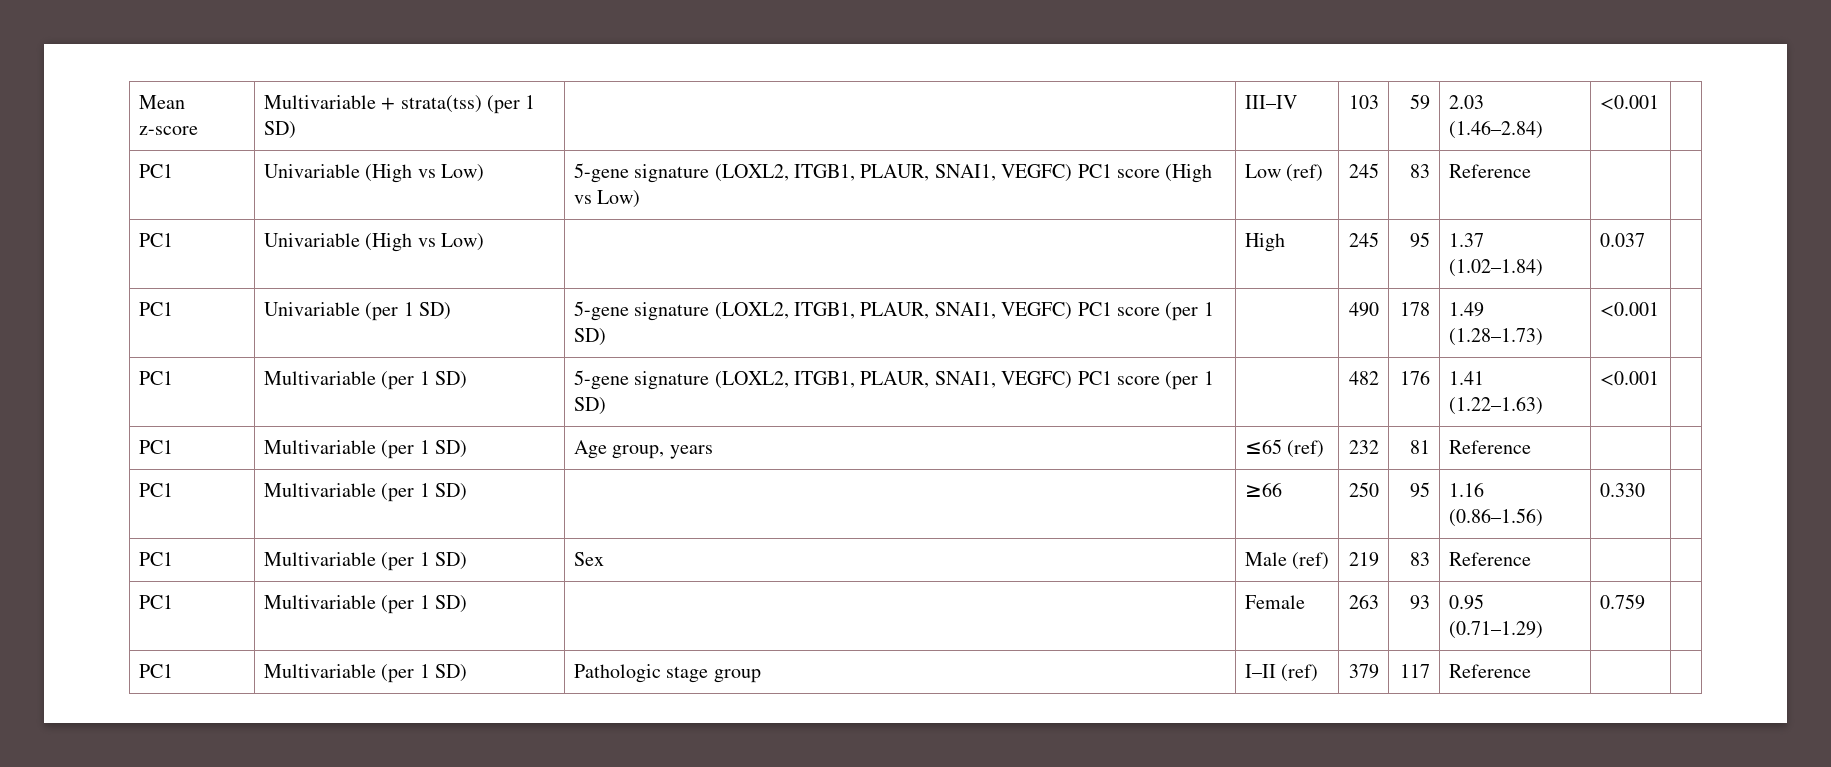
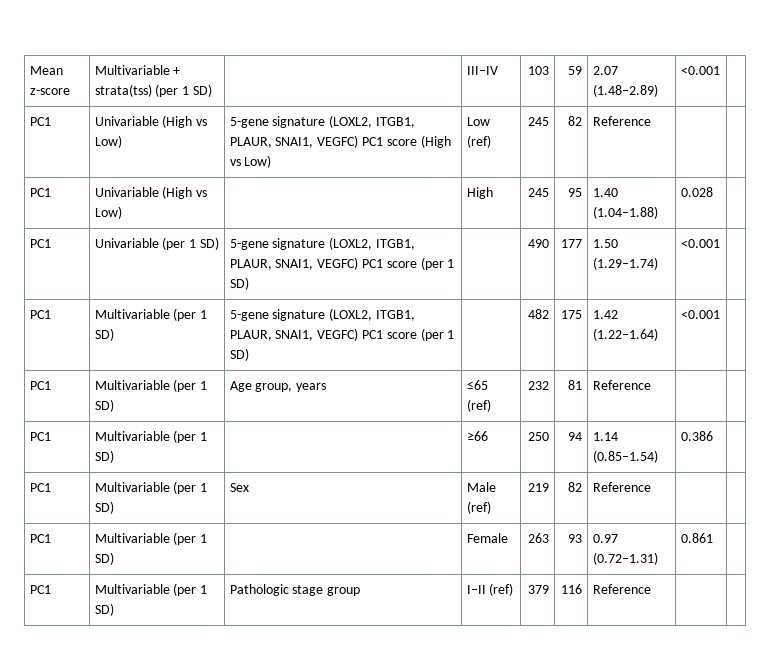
- Mean z-score | Multivariable + strata(tss) (per 1 SD) | | III–IV | 103 | 59 | 2.03 (1.46–2.84) | <0.001 |
+ Mean z-score | Multivariable + strata(tss) (per 1 SD) | | III–IV | 103 | 59 | 2.07 (1.48–2.89) | <0.001 |
- PC1 | Univariable (High vs Low) | 5-gene signature (LOXL2, ITGB1, PLAUR, SNAI1, VEGFC) PC1 score (High vs Low) | Low (ref) | 245 | 83 | Reference | |
+ PC1 | Univariable (High vs Low) | 5-gene signature (LOXL2, ITGB1, PLAUR, SNAI1, VEGFC) PC1 score (High vs Low) | Low (ref) | 245 | 82 | Reference | |
- PC1 | Univariable (High vs Low) | | High | 245 | 95 | 1.37 (1.02–1.84) | 0.037 |
+ PC1 | Univariable (High vs Low) | | High | 245 | 95 | 1.40 (1.04–1.88) | 0.028 |
- PC1 | Univariable (per 1 SD) | 5-gene signature (LOXL2, ITGB1, PLAUR, SNAI1, VEGFC) PC1 score (per 1 SD) | | 490 | 178 | 1.49 (1.28–1.73) | <0.001 |
+ PC1 | Univariable (per 1 SD) | 5-gene signature (LOXL2, ITGB1, PLAUR, SNAI1, VEGFC) PC1 score (per 1 SD) | | 490 | 177 | 1.50 (1.29–1.74) | <0.001 |
- PC1 | Multivariable (per 1 SD) | 5-gene signature (LOXL2, ITGB1, PLAUR, SNAI1, VEGFC) PC1 score (per 1 SD) | | 482 | 176 | 1.41 (1.22–1.63) | <0.001 |
+ PC1 | Multivariable (per 1 SD) | 5-gene signature (LOXL2, ITGB1, PLAUR, SNAI1, VEGFC) PC1 score (per 1 SD) | | 482 | 175 | 1.42 (1.22–1.64) | <0.001 |
- PC1 | Multivariable (per 1 SD) | | ≥66 | 250 | 95 | 1.16 (0.86–1.56) | 0.330 |
+ PC1 | Multivariable (per 1 SD) | | ≥66 | 250 | 94 | 1.14 (0.85–1.54) | 0.386 |
- PC1 | Multivariable (per 1 SD) | Sex | Male (ref) | 219 | 83 | Reference | |
+ PC1 | Multivariable (per 1 SD) | Sex | Male (ref) | 219 | 82 | Reference | |
- PC1 | Multivariable (per 1 SD) | | Female | 263 | 93 | 0.95 (0.71–1.29) | 0.759 |
+ PC1 | Multivariable (per 1 SD) | | Female | 263 | 93 | 0.97 (0.72–1.31) | 0.861 |
- PC1 | Multivariable (per 1 SD) | Pathologic stage group | I–II (ref) | 379 | 117 | Reference | |
+ PC1 | Multivariable (per 1 SD) | Pathologic stage group | I–II (ref) | 379 | 116 | Reference | |

